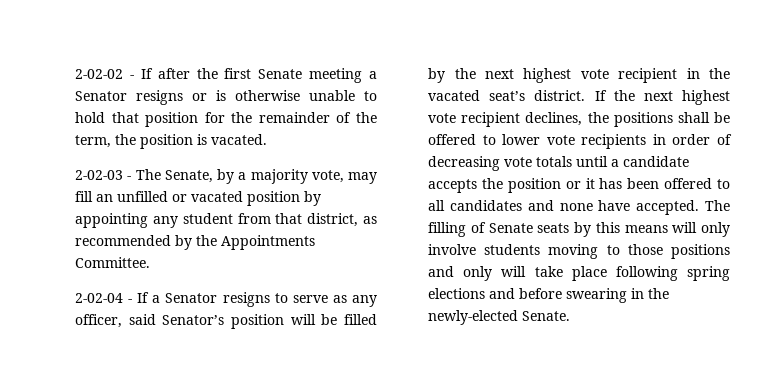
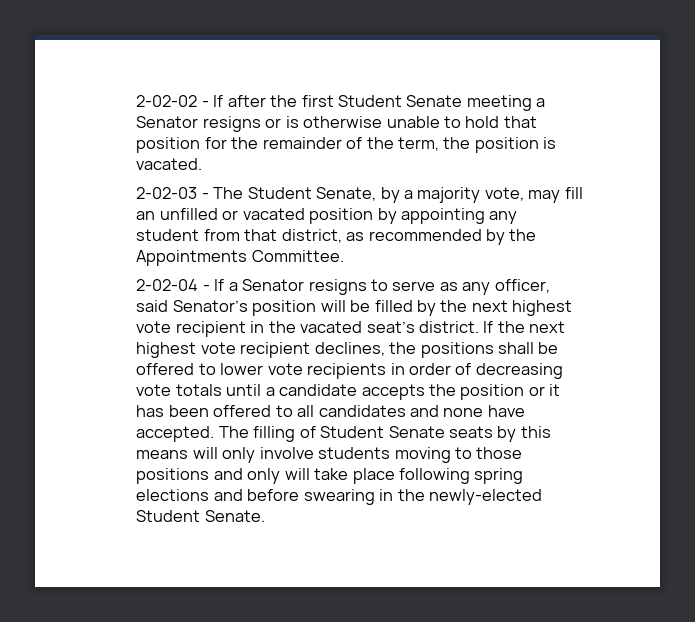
- 2-02-02 - If after the first Senate meeting a Senator resigns or is otherwise unable to hold that position for the remainder of the term, the position is vacated.
+ 2-02-02 - If after the first Student Senate meeting a Senator resigns or is otherwise unable to hold that position for the remainder of the term, the position is vacated.
- 2-02-03 - The Senate, by a majority vote, may fill an unfilled or vacated position by appointing any student from that district, as recommended by the Appointments Committee.
+ 2-02-03 - The Student Senate, by a majority vote, may fill an unfilled or vacated position by appointing any student from that district, as recommended by the Appointments Committee.
- The filling of Senate seats by this means will only involve students moving to those positions and only will take place following spring elections and before swearing in the newly-elected Senate.
+ The filling of Student Senate seats by this means will only involve students moving to those positions and only will take place following spring elections and before swearing in the newly-elected Student Senate.

